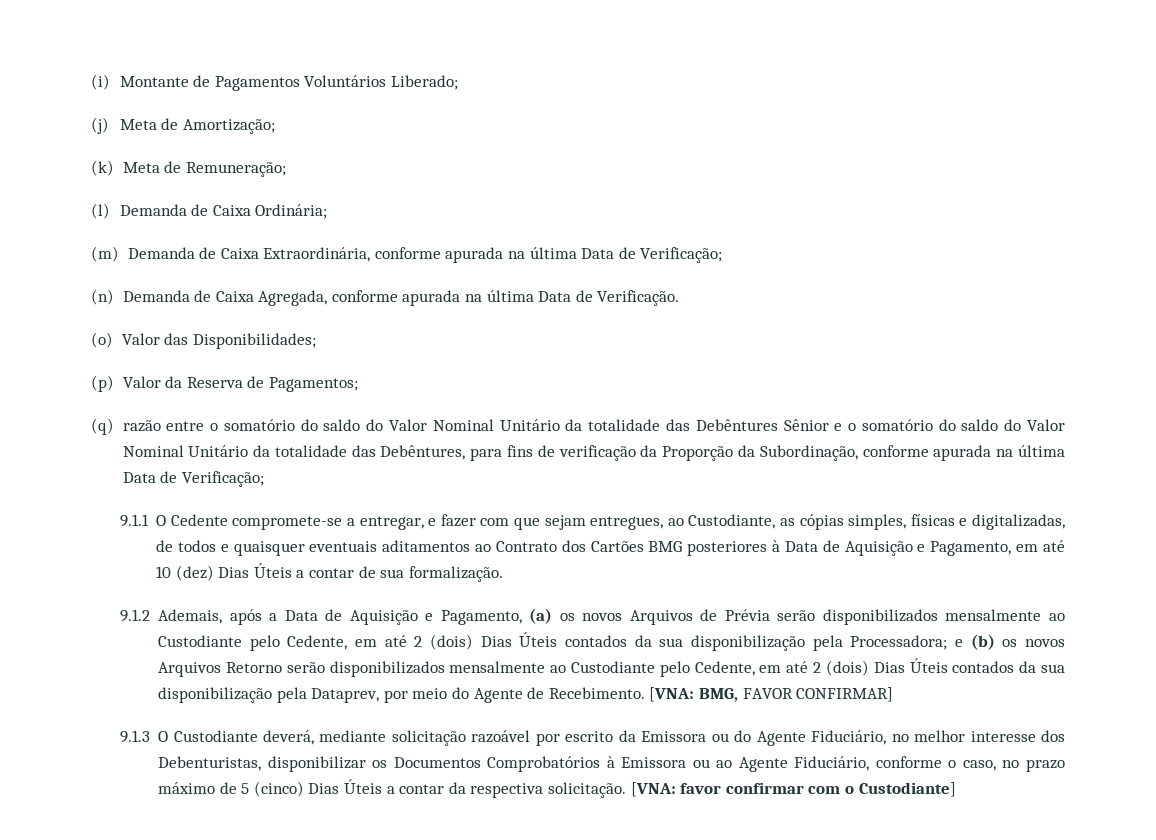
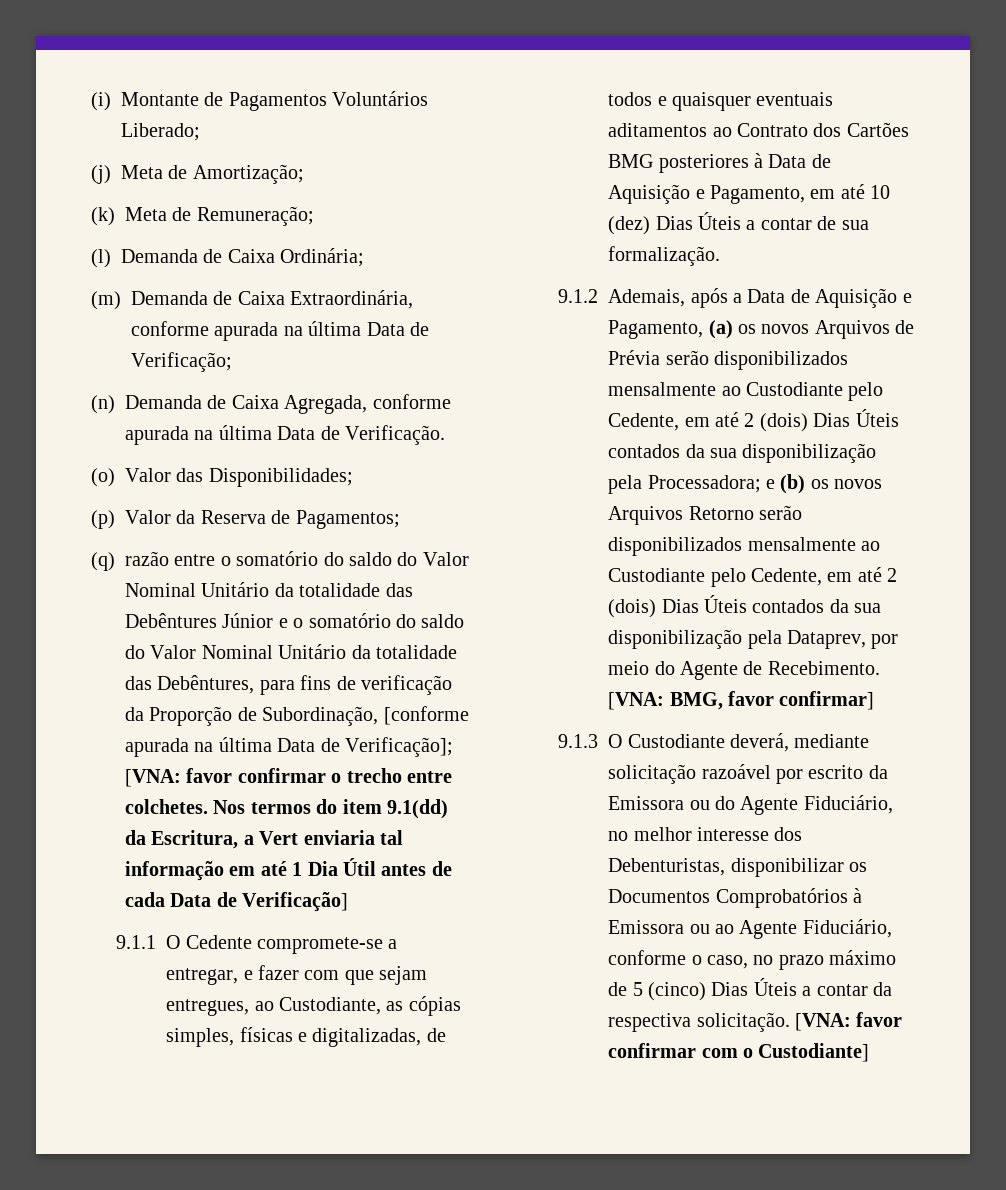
- (q) razão entre o somatório do saldo do Valor Nominal Unitário da totalidade das Debêntures Sênior e o somatório do saldo do Valor Nominal Unitário da totalidade das Debêntures, para fins de verificação da Proporção da Subordinação, conforme apurada na última Data de Verificação;
+ (q) razão entre o somatório do saldo do Valor Nominal Unitário da totalidade das Debêntures Júnior e o somatório do saldo do Valor Nominal Unitário da totalidade das Debêntures, para fins de verificação da Proporção de Subordinação, [conforme apurada na última Data de Verificação]; [VNA: favor confirmar o trecho entre colchetes. Nos termos do item 9.1(dd) da Escritura, a Vert enviaria tal informação em até 1 Dia Útil antes de cada Data de Verificação]
- [VNA: BMG, FAVOR CONFIRMAR]
+ [VNA: BMG, favor confirmar]

